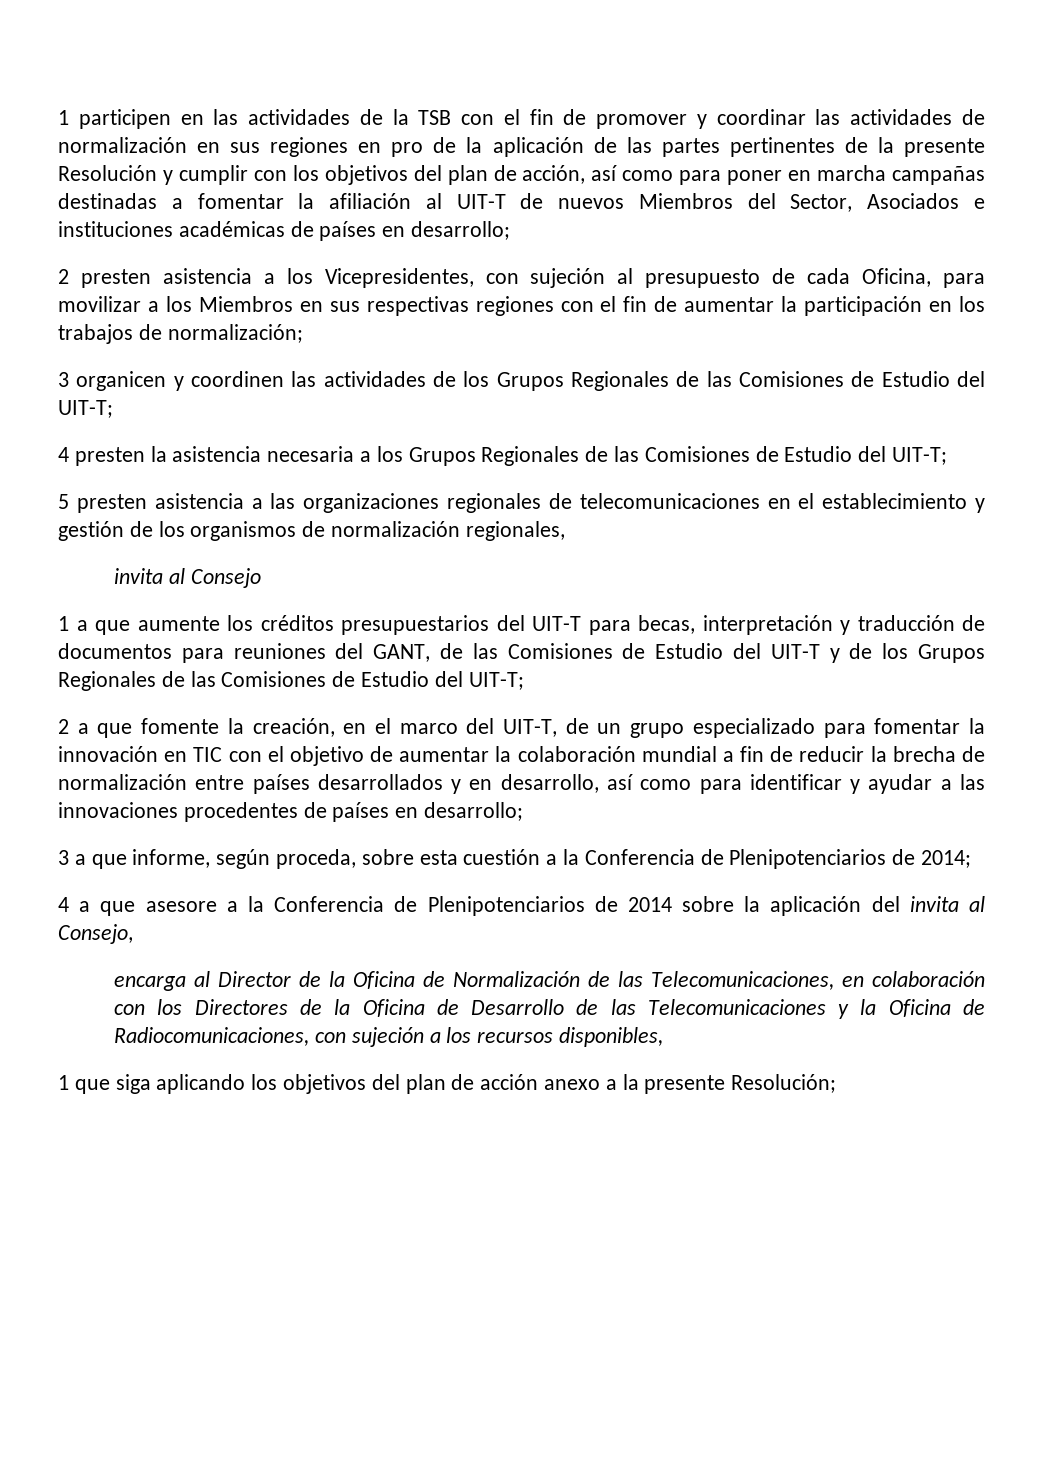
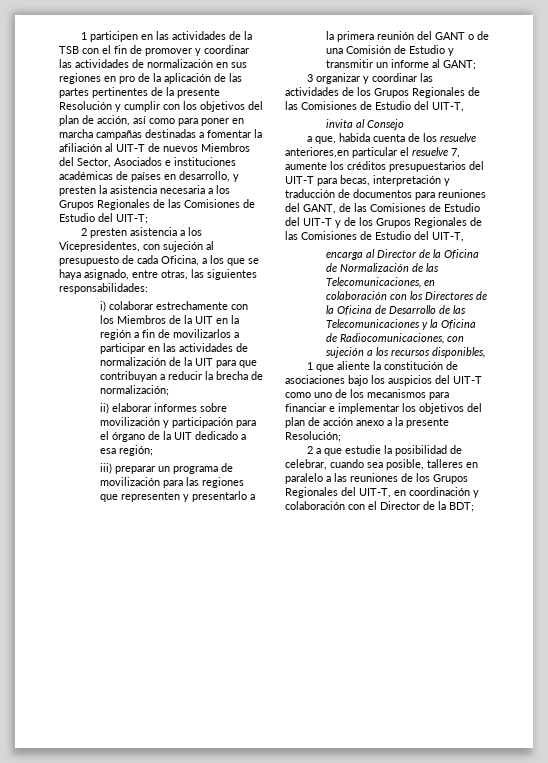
- 1 participen en las actividades de la TSB con el fin de promover y coordinar las actividades de normalización en sus regiones en pro de la aplicación de las partes pertinentes de la presente Resolución y cumplir con los objetivos del plan de acción, así como para poner en marcha campañas destinadas a fomentar la afiliación al UIT-T de nuevos Miembros del Sector, Asociados e instituciones académicas de países en desarrollo;
- 2 presten asistencia a los Vicepresidentes, con sujeción al presupuesto de cada Oficina, para movilizar a los Miembros en sus respectivas regiones con el fin de aumentar la participación en los trabajos de normalización;
- 3 organicen y coordinen las actividades de los Grupos Regionales de las Comisiones de Estudio del UIT-T;
- 4 presten la asistencia necesaria a los Grupos Regionales de las Comisiones de Estudio del UIT-T;
+ 1 participen en las actividades de la TSB con el fin de promover y coordinar las actividades de normalización en sus regiones en pro de la aplicación de las partes pertinentes de la presente Resolución y cumplir con los objetivos del plan de acción, así como para poner en marcha campañas destinadas a fomentar la afiliación al UIT-T de nuevos Miembros del Sector, Asociados e instituciones académicas de países en desarrollo, y presten la asistencia necesaria a los Grupos Regionales de las Comisiones de Estudio del UIT-T;
- 5 presten asistencia a las organizaciones regionales de telecomunicaciones en el establecimiento y gestión de los organismos de normalización regionales,
+ 2 presten asistencia a los Vicepresidentes, con sujeción al presupuesto de cada Oficina, a los que se haya asignado, entre otras, las siguientes responsabilidades:
+ i) colaborar estrechamente con los Miembros de la UIT en la región a fin de movilizarlos a participar en las actividades de normalización de la UIT para que contribuyan a reducir la brecha de normalización;
+ ii) elaborar informes sobre movilización y participación para el órgano de la UIT dedicado a esa región;
+ iii) preparar un programa de movilización para las regiones que representen y presentarlo a la primera reunión del GANT o de una Comisión de Estudio y transmitir un informe al GANT;
+ 3 organizar y coordinar las actividades de los Grupos Regionales de las Comisiones de Estudio del UIT-T,
  invita al Consejo
- 1 a que aumente los créditos presupuestarios del UIT-T para becas, interpretación y traducción de documentos para reuniones del GANT, de las Comisiones de Estudio del UIT-T y de los Grupos Regionales de las Comisiones de Estudio del UIT-T;
- 2 a que fomente la creación, en el marco del UIT-T, de un grupo especializado para fomentar la innovación en TIC con el objetivo de aumentar la colaboración mundial a fin de reducir la brecha de normalización entre países desarrollados y en desarrollo, así como para identificar y ayudar a las innovaciones procedentes de países en desarrollo;
- 3 a que informe, según proceda, sobre esta cuestión a la Conferencia de Plenipotenciarios de 2014;
- 4 a que asesore a la Conferencia de Plenipotenciarios de 2014 sobre la aplicación del invita al Consejo,
+ a que, habida cuenta de los resuelve anteriores,en particular el resuelve 7, aumente los créditos presupuestarios del UIT-T para becas, interpretación y traducción de documentos para reuniones del GANT, de las Comisiones de Estudio del UIT-T y de los Grupos Regionales de las Comisiones de Estudio del UIT-T,
- 1 que siga aplicando los objetivos del plan de acción anexo a la presente Resolución;
+ 1 que aliente la constitución de asociaciones bajo los auspicios del UIT-T como uno de los mecanismos para financiar e implementar los objetivos del plan de acción anexo a la presente Resolución;
+ 2 a que estudie la posibilidad de celebrar, cuando sea posible, talleres en paralelo a las reuniones de los Grupos Regionales del UIT-T, en coordinación y colaboración con el Director de la BDT;

